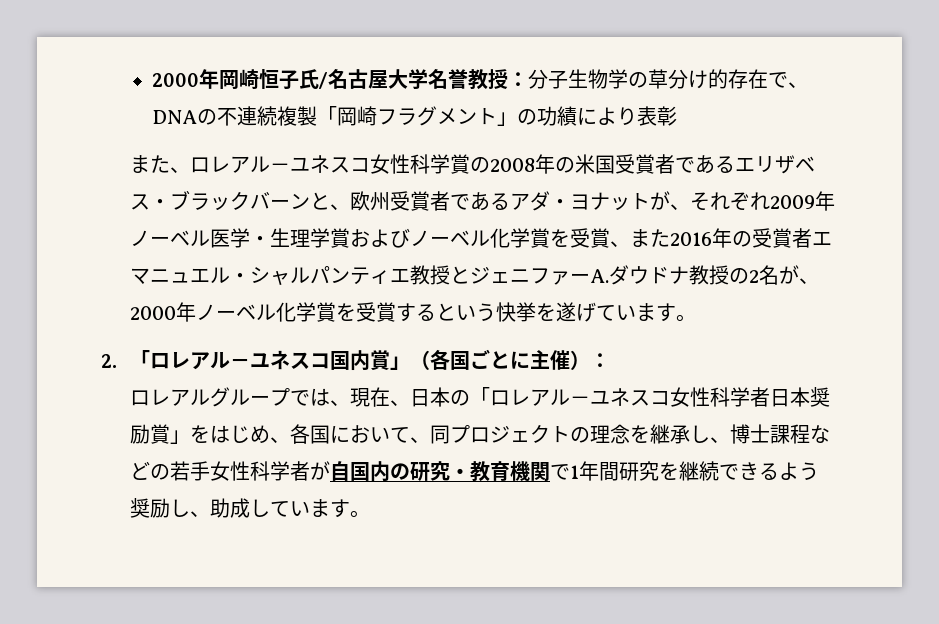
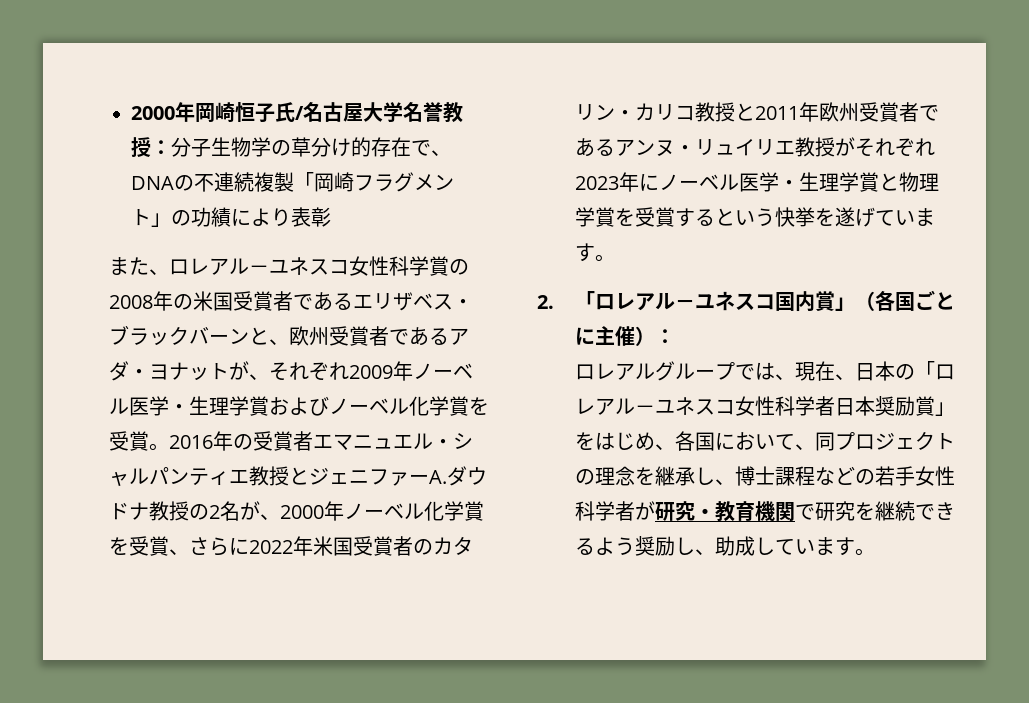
- また、ロレアル－ユネスコ女性科学賞の2008年の米国受賞者であるエリザベス・ブラックバーンと、欧州受賞者であるアダ・ヨナットが、それぞれ2009年ノーベル医学・生理学賞およびノーベル化学賞を受賞、また2016年の受賞者エマニュエル・シャルパンティエ教授とジェニファーA.ダウドナ教授の2名が、2000年ノーベル化学賞を受賞するという快挙を遂げています。
+ また、ロレアル－ユネスコ女性科学賞の2008年の米国受賞者であるエリザベス・ブラックバーンと、欧州受賞者であるアダ・ヨナットが、それぞれ2009年ノーベル医学・生理学賞およびノーベル化学賞を受賞。2016年の受賞者エマニュエル・シャルパンティエ教授とジェニファーA.ダウドナ教授の2名が、2000年ノーベル化学賞を受賞、さらに2022年米国受賞者のカタリン・カリコ教授と2011年欧州受賞者であるアンヌ・リュイリエ教授がそれぞれ2023年にノーベル医学・生理学賞と物理学賞を受賞するという快挙を遂げています。
- ロレアルグループでは、現在、日本の「ロレアル－ユネスコ女性科学者日本奨励賞」をはじめ、各国において、同プロジェクトの理念を継承し、博士課程などの若手女性科学者が自国内の研究・教育機関で1年間研究を継続できるよう奨励し、助成しています。
+ ロレアルグループでは、現在、日本の「ロレアル－ユネスコ女性科学者日本奨励賞」をはじめ、各国において、同プロジェクトの理念を継承し、博士課程などの若手女性科学者が研究・教育機関で研究を継続できるよう奨励し、助成しています。

